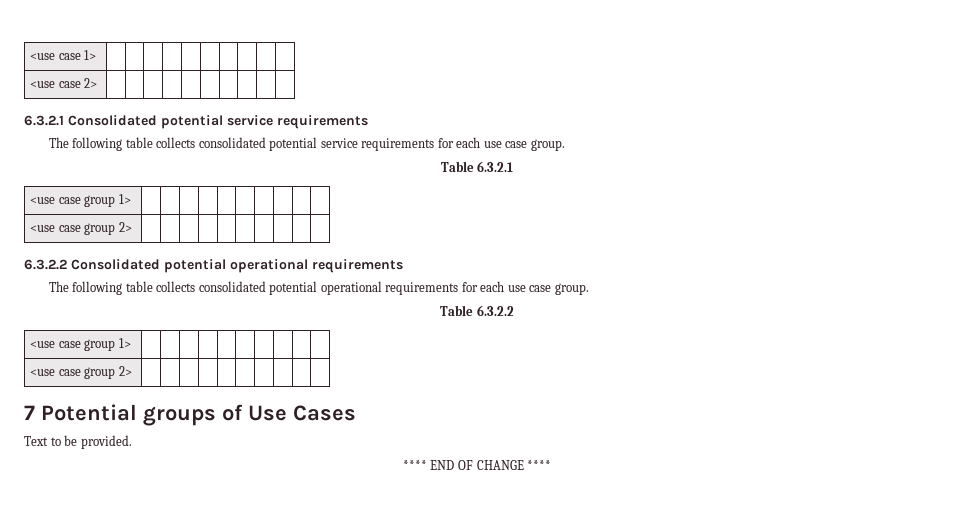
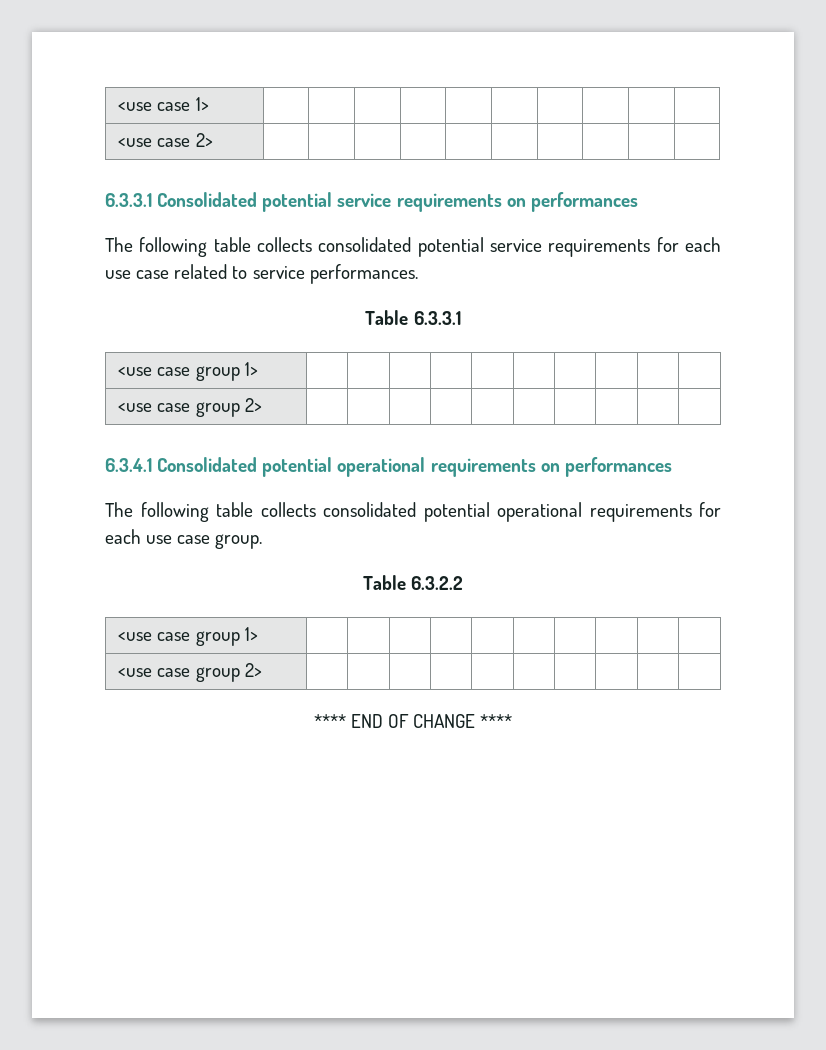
- 6.3.2.1 Consolidated potential service requirements
+ 6.3.3.1 Consolidated potential service requirements on performances
- The following table collects consolidated potential service requirements for each use case group.
- Table 6.3.2.1
+ The following table collects consolidated potential service requirements for each use case related to service performances.
+ Table 6.3.3.1
  <use case group 1> | | | | | | | | | |
  <use case group 2> | | | | | | | | | |
- 6.3.2.2 Consolidated potential operational requirements
+ 6.3.4.1 Consolidated potential operational requirements on performances
- 7 Potential groups of Use Cases
- Text to be provided.

